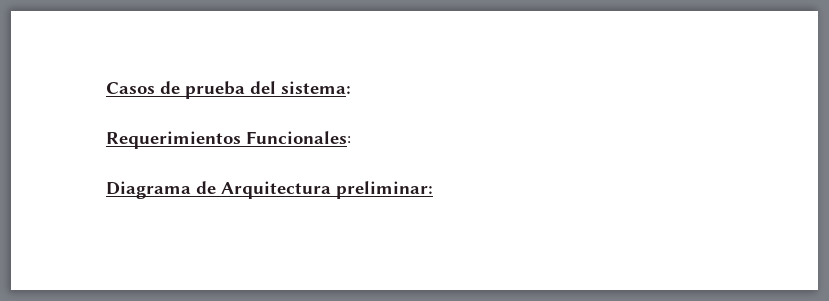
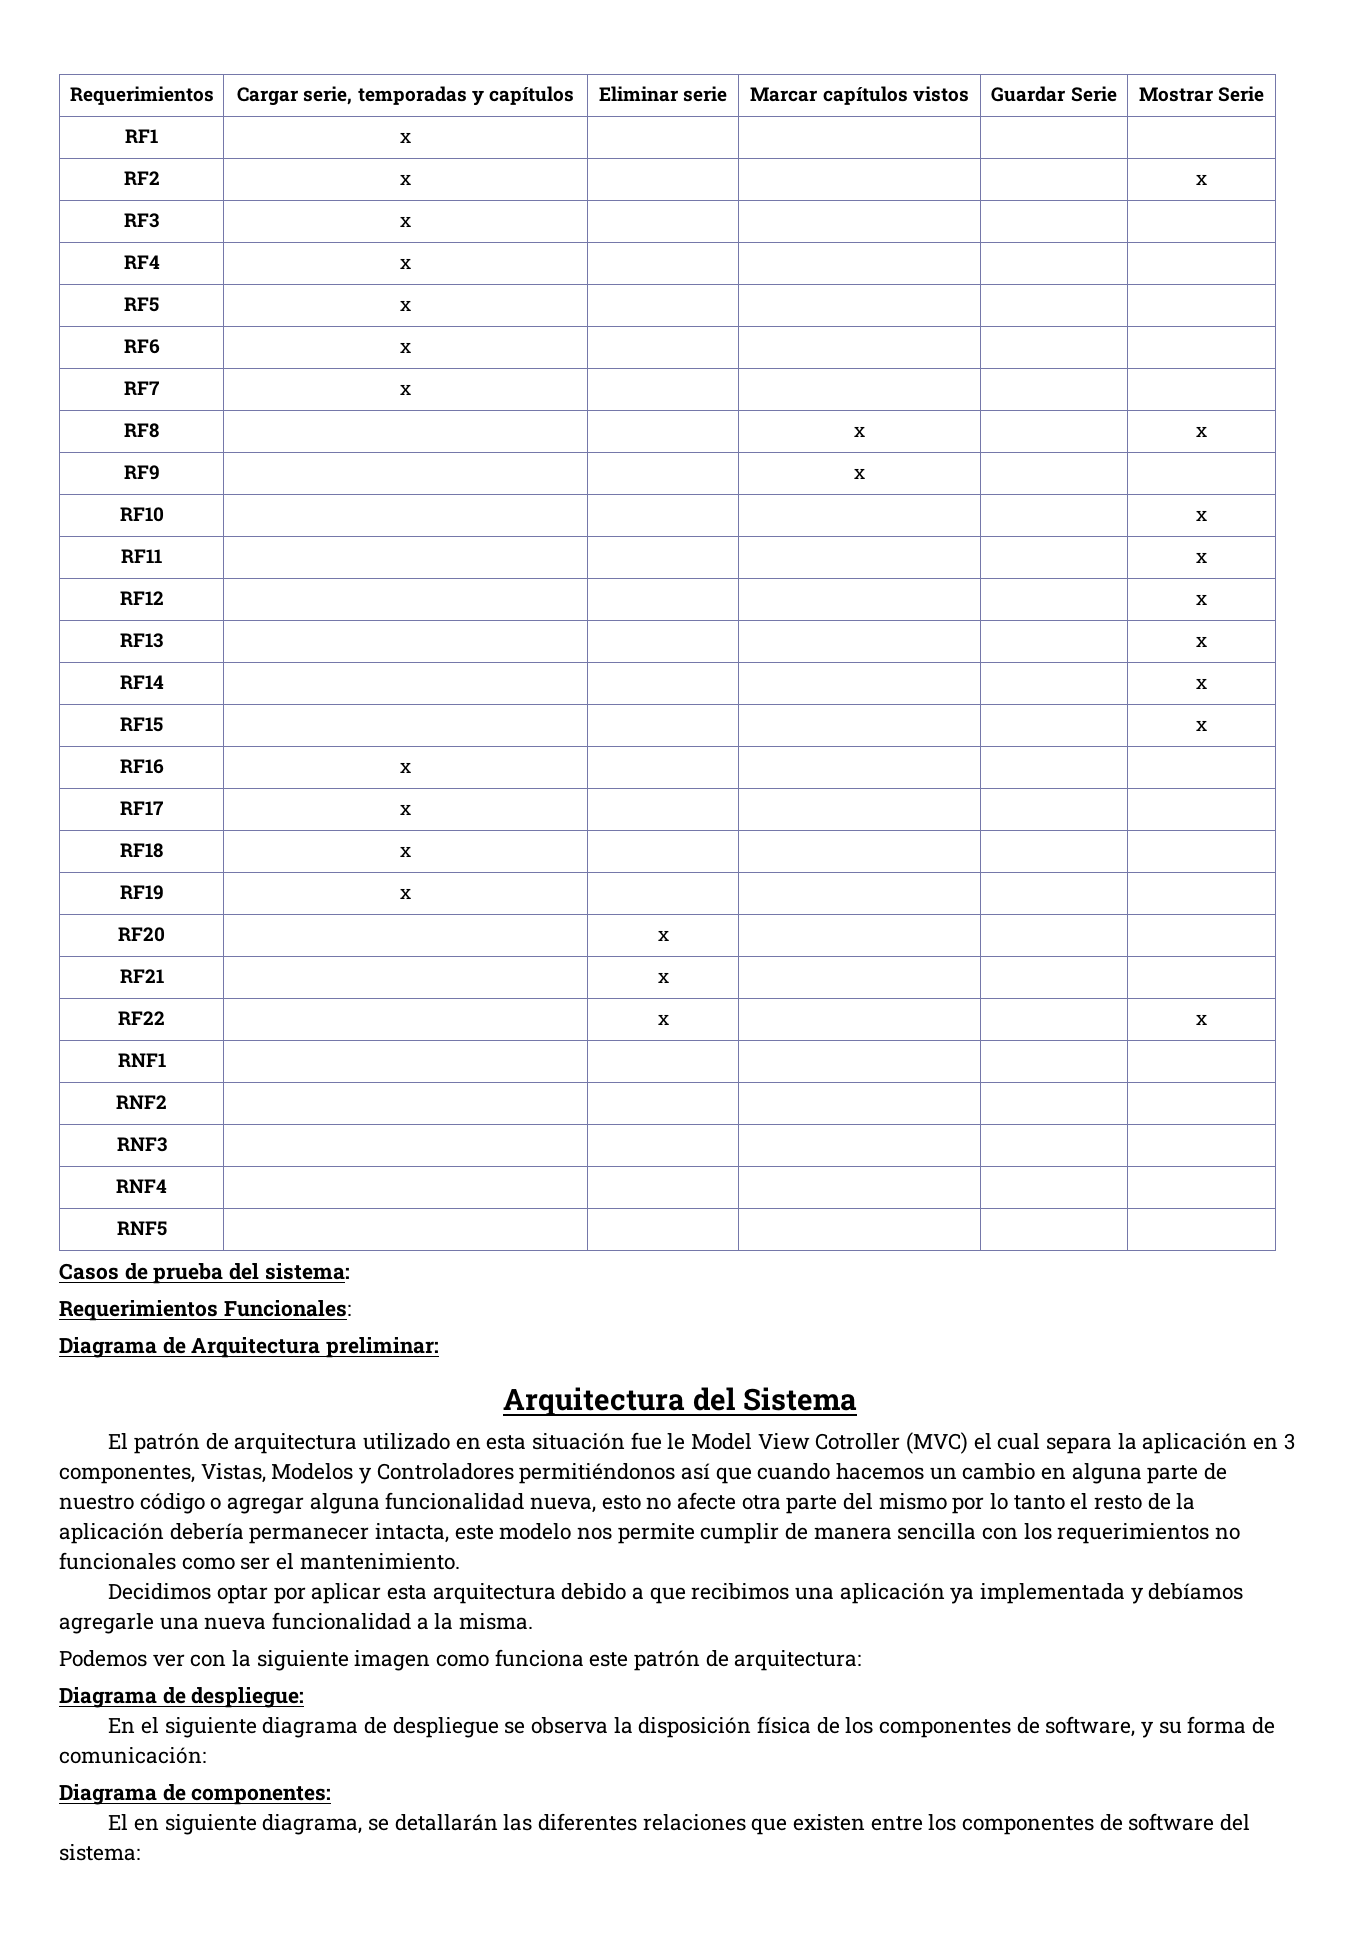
+ Requerimientos | Cargar serie, temporadas y capítulos | Eliminar serie | Marcar capítulos vistos | Guardar Serie | Mostrar Serie
+ RF1 | x | | | |
+ RF2 | x | | | | x
+ RF3 | x | | | |
+ RF4 | x | | | |
+ RF5 | x | | | |
+ RF6 | x | | | |
+ RF7 | x | | | |
+ RF8 | | | x | | x
+ RF9 | | | x | |
+ RF10 | | | | | x
+ RF11 | | | | | x
+ RF12 | | | | | x
+ RF13 | | | | | x
+ RF14 | | | | | x
+ RF15 | | | | | x
+ RF16 | x | | | |
+ RF17 | x | | | |
+ RF18 | x | | | |
+ RF19 | x | | | |
+ RF20 | | x | | |
+ RF21 | | x | | |
+ RF22 | | x | | | x
+ RNF1 | | | | |
+ RNF2 | | | | |
+ RNF3 | | | | |
+ RNF4 | | | | |
+ RNF5 | | | | |
+ Arquitectura del Sistema
+ El patrón de arquitectura utilizado en esta situación fue le Model View Cotroller (MVC) el cual separa la aplicación en 3 componentes, Vistas, Modelos y Controladores permitiéndonos así que cuando hacemos un cambio en alguna parte de nuestro código o agregar alguna funcionalidad nueva, esto no afecte otra parte del mismo por lo tanto el resto de la aplicación debería permanecer intacta, este modelo nos permite cumplir de manera sencilla con los requerimientos no funcionales como ser el mantenimiento.
+ Decidimos optar por aplicar esta arquitectura debido a que recibimos una aplicación ya implementada y debíamos agregarle una nueva funcionalidad a la misma.
+ Podemos ver con la siguiente imagen como funciona este patrón de arquitectura:
+ Diagrama de despliegue:
+ En el siguiente diagrama de despliegue se observa la disposición física de los componentes de software, y su forma de comunicación:
+ Diagrama de componentes:
+ El en siguiente diagrama, se detallarán las diferentes relaciones que existen entre los componentes de software del sistema:

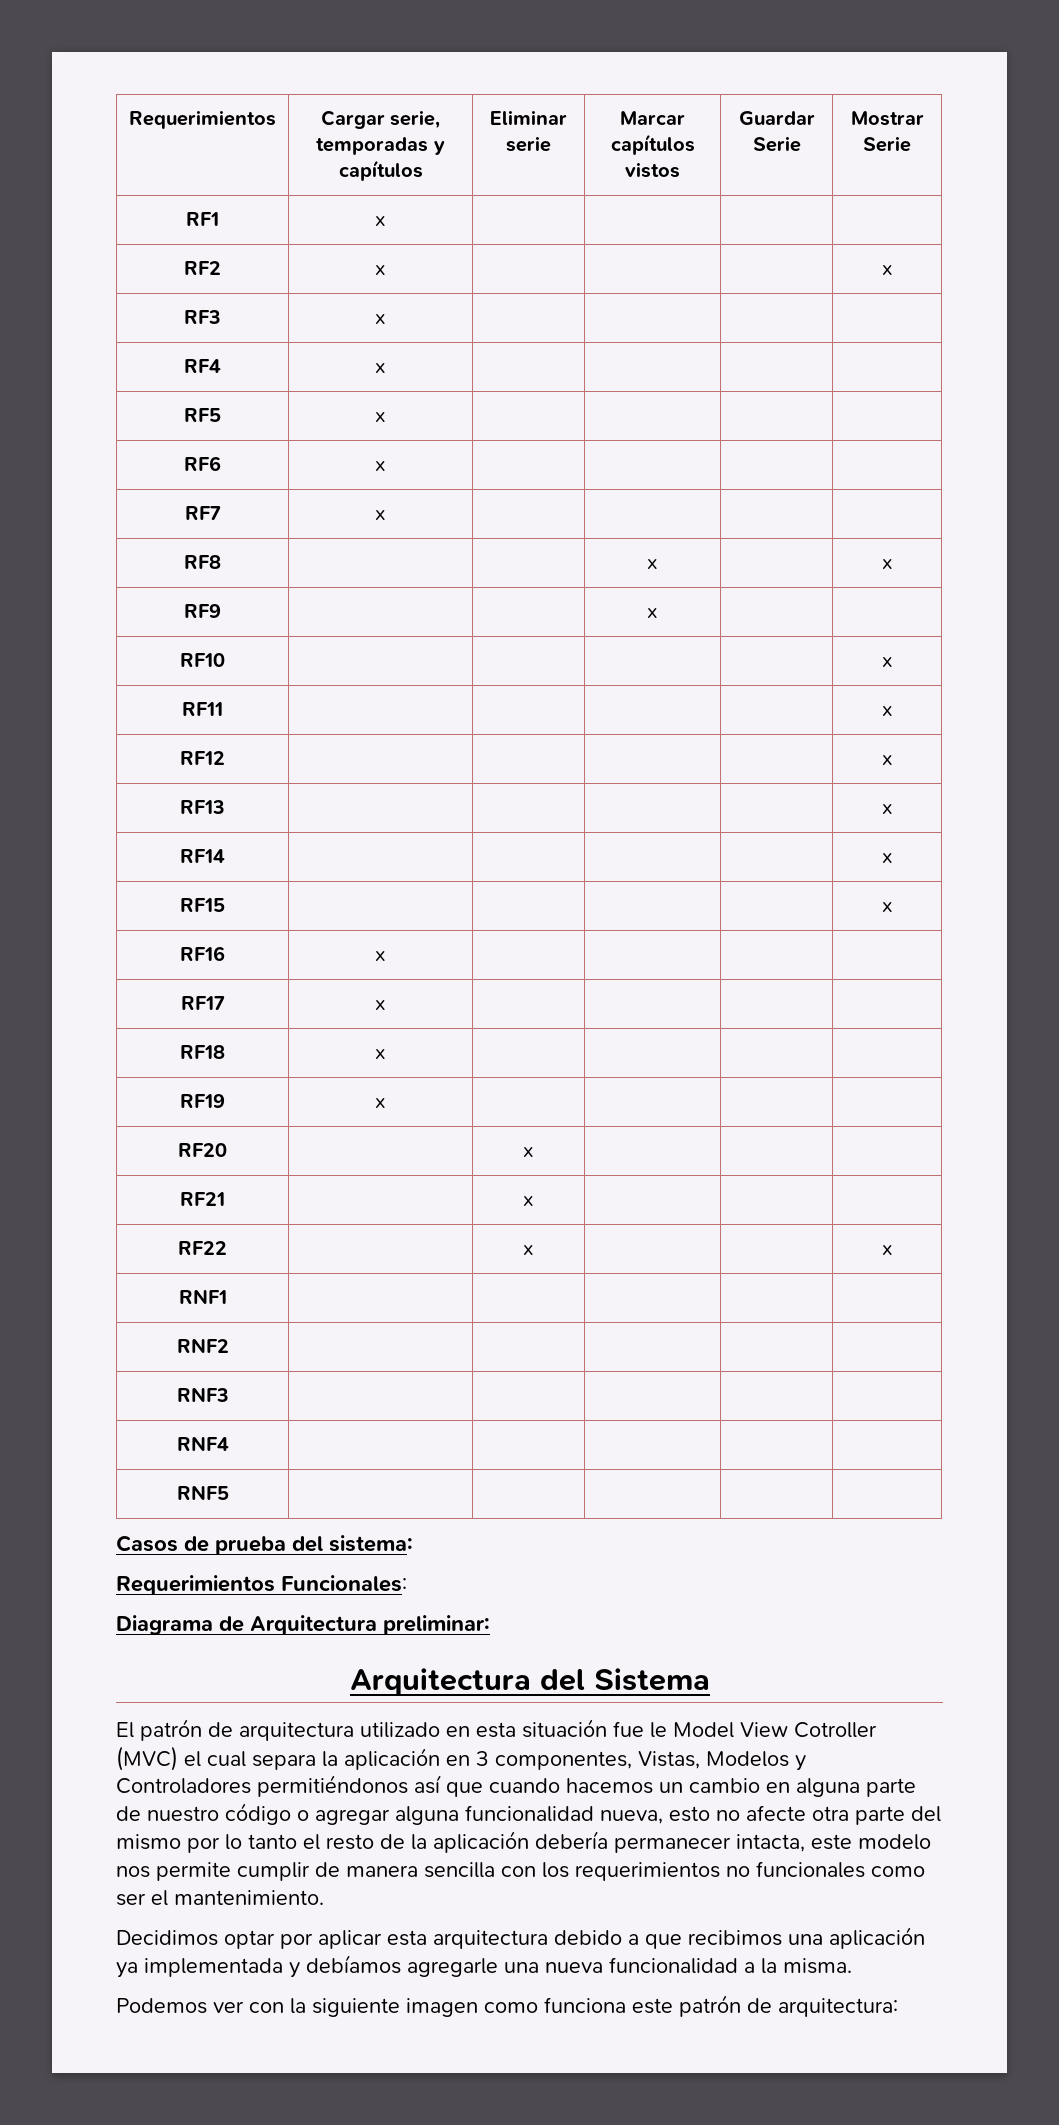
- Diagrama de despliegue:
- En el siguiente diagrama de despliegue se observa la disposición física de los componentes de software, y su forma de comunicación:
- Diagrama de componentes:
- El en siguiente diagrama, se detallarán las diferentes relaciones que existen entre los componentes de software del sistema:

